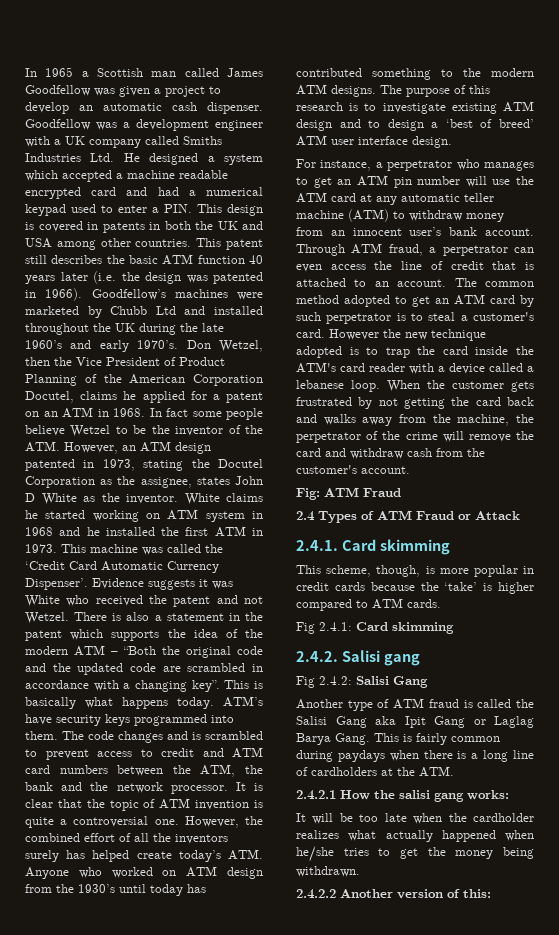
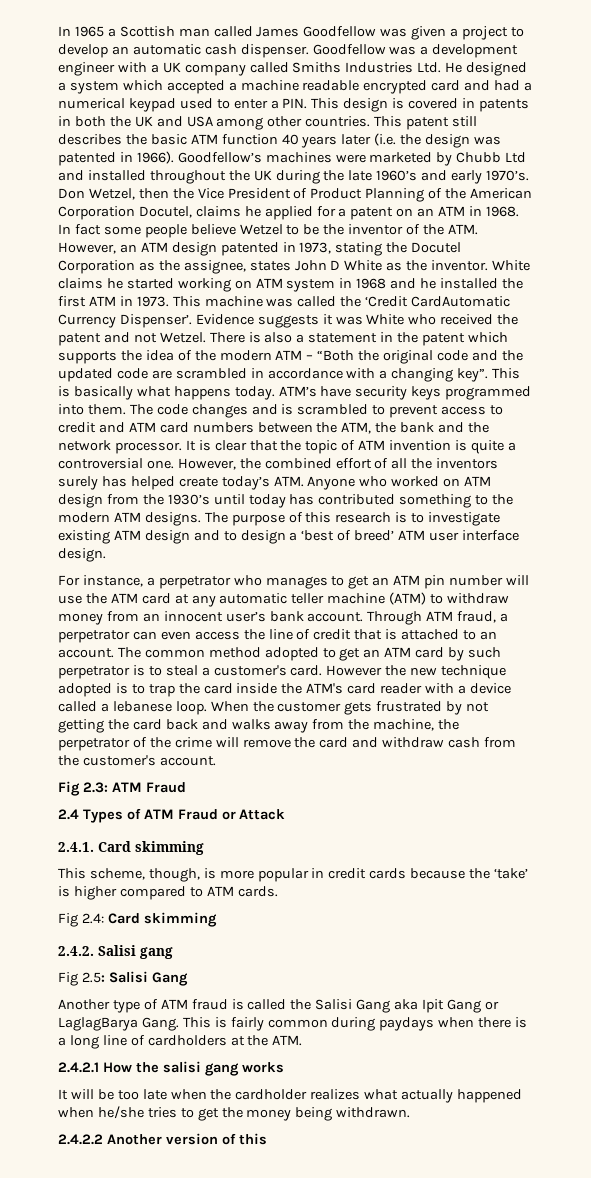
- This machine was called the ‘Credit Card Automatic Currency Dispenser’.
+ This machine was called the ‘Credit CardAutomatic Currency Dispenser’.
- Fig: ATM Fraud
+ Fig 2.3: ATM Fraud
- Fig 2.4.1: Card skimming
+ Fig 2.4: Card skimming
- Fig 2.4.2: Salisi Gang
+ Fig 2.5: Salisi Gang
- Another type of ATM fraud is called the Salisi Gang aka Ipit Gang or Laglag Barya Gang.
+ Another type of ATM fraud is called the Salisi Gang aka Ipit Gang or LaglagBarya Gang.
- 2.4.2.1 How the salisi gang works:
+ 2.4.2.1 How the salisi gang works
- 2.4.2.2 Another version of this:
+ 2.4.2.2 Another version of this

